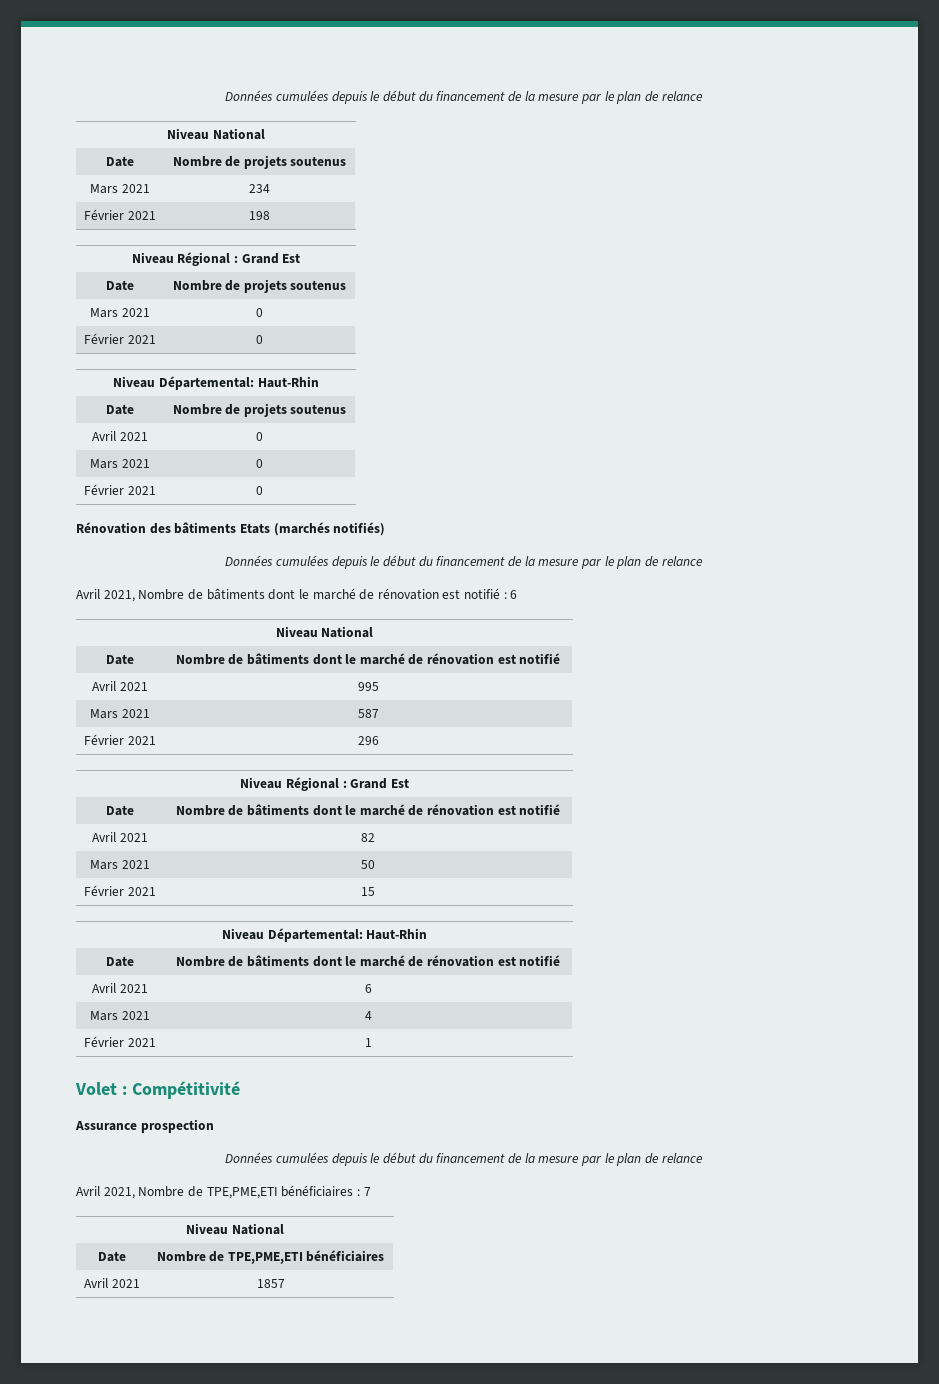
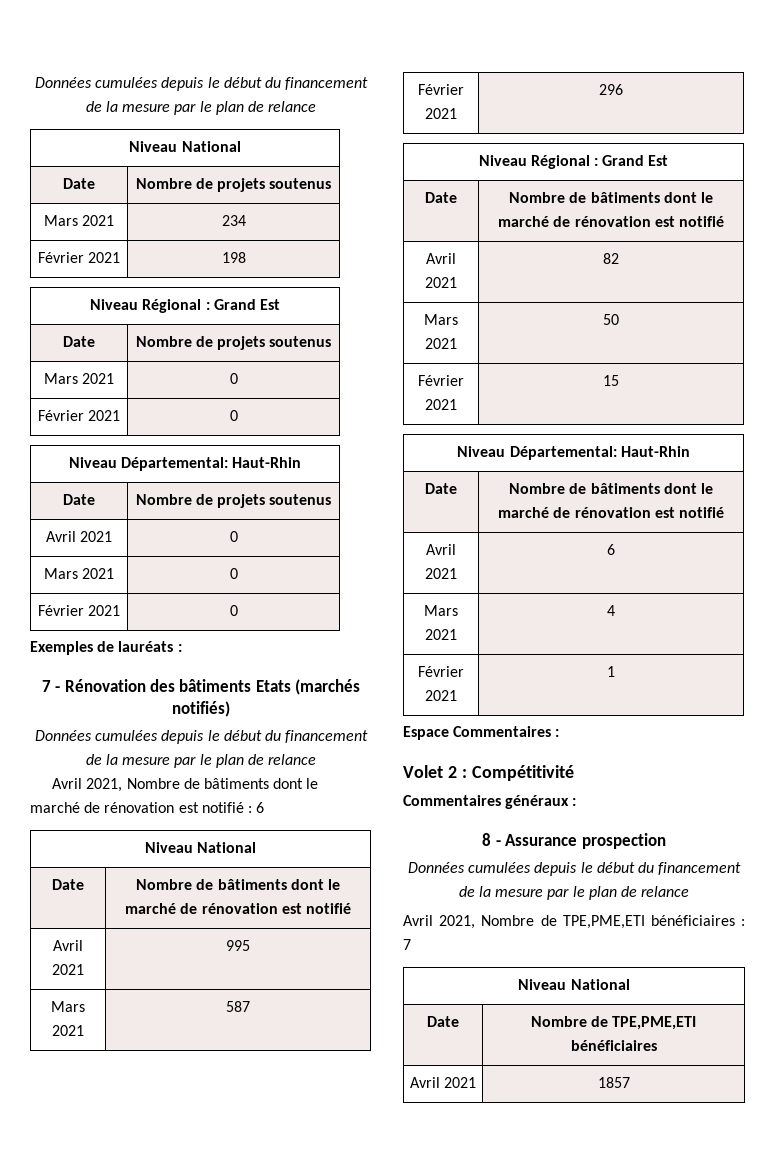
- Rénovation des bâtiments Etats (marchés notifiés)
+ Exemples de lauréats :
+ 7 - Rénovation des bâtiments Etats (marchés notifiés)
+ Espace Commentaires :
- Volet : Compétitivité
+ Volet 2 : Compétitivité
- Assurance prospection
+ Commentaires généraux :
+ 8 - Assurance prospection

